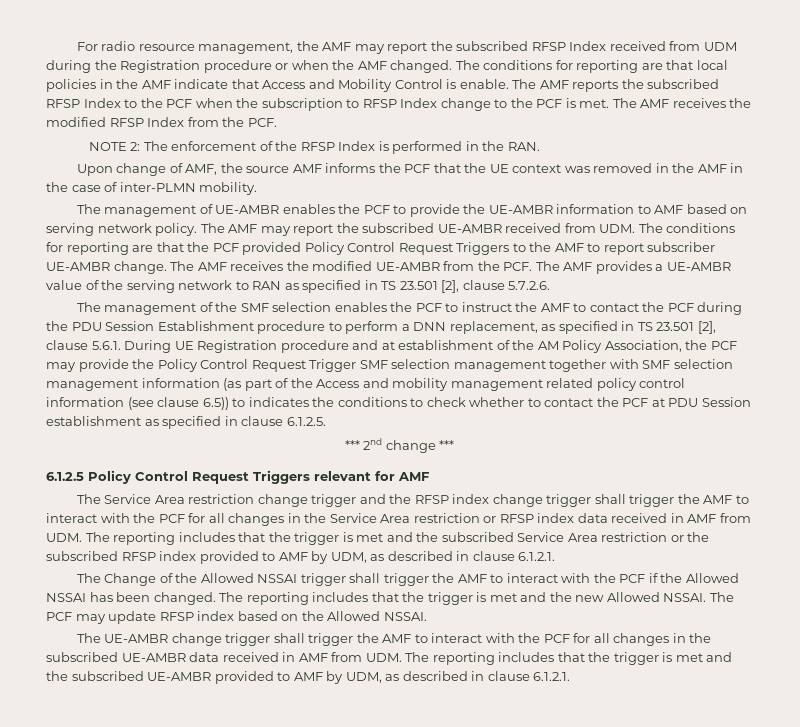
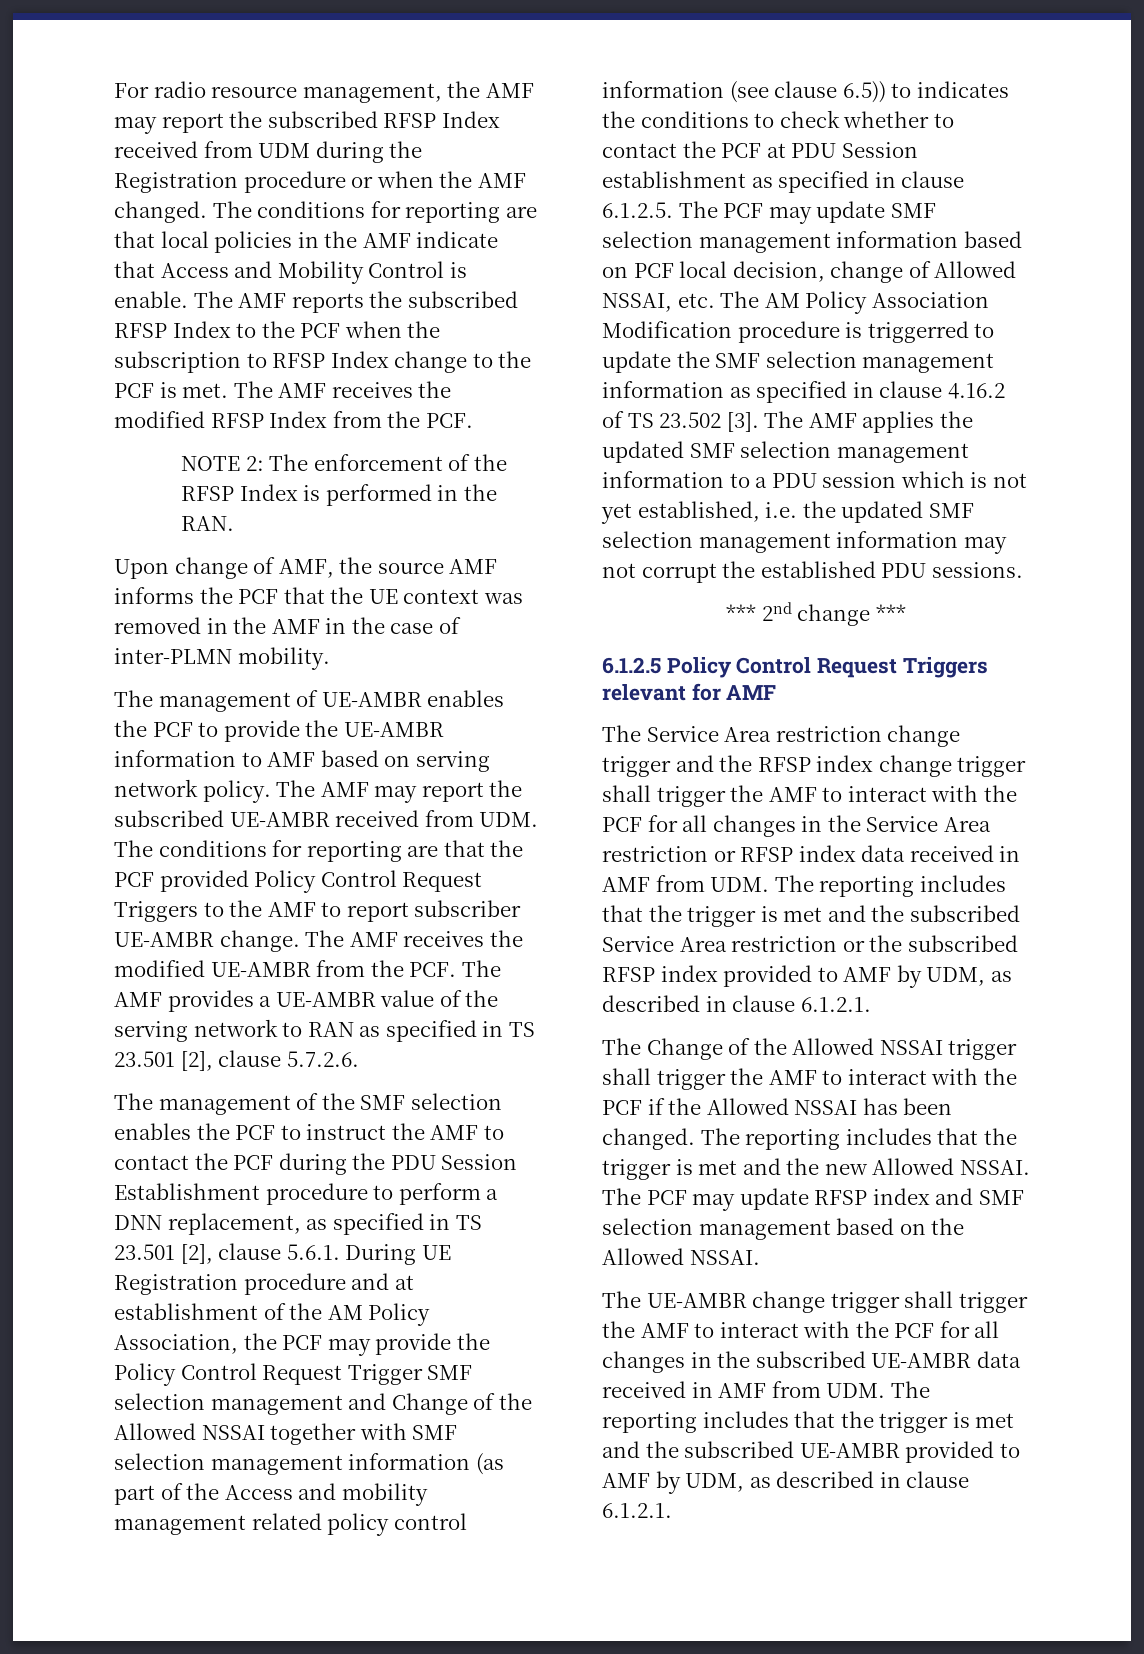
- The management of the SMF selection enables the PCF to instruct the AMF to contact the PCF during the PDU Session Establishment procedure to perform a DNN replacement, as specified in TS 23.501 [2], clause 5.6.1. During UE Registration procedure and at establishment of the AM Policy Association, the PCF may provide the Policy Control Request Trigger SMF selection management together with SMF selection management information (as part of the Access and mobility management related policy control information (see clause 6.5)) to indicates the conditions to check whether to contact the PCF at PDU Session establishment as specified in clause 6.1.2.5.
+ The management of the SMF selection enables the PCF to instruct the AMF to contact the PCF during the PDU Session Establishment procedure to perform a DNN replacement, as specified in TS 23.501 [2], clause 5.6.1. During UE Registration procedure and at establishment of the AM Policy Association, the PCF may provide the Policy Control Request Trigger SMF selection management and Change of the Allowed NSSAI together with SMF selection management information (as part of the Access and mobility management related policy control information (see clause 6.5)) to indicates the conditions to check whether to contact the PCF at PDU Session establishment as specified in clause 6.1.2.5. The PCF may update SMF selection management information based on PCF local decision, change of Allowed NSSAI, etc. The AM Policy Association Modification procedure is triggerred to update the SMF selection management information as specified in clause 4.16.2 of TS 23.502 [3]. The AMF applies the updated SMF selection management information to a PDU session which is not yet established, i.e. the updated SMF selection management information may not corrupt the established PDU sessions.
- The PCF may update RFSP index based on the Allowed NSSAI.
+ The PCF may update RFSP index and SMF selection management based on the Allowed NSSAI.

